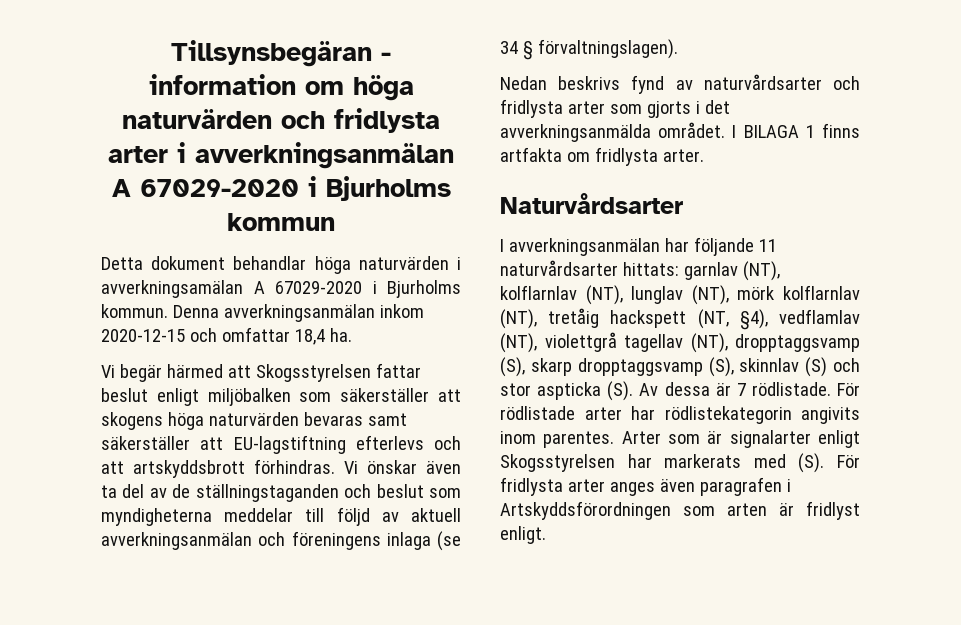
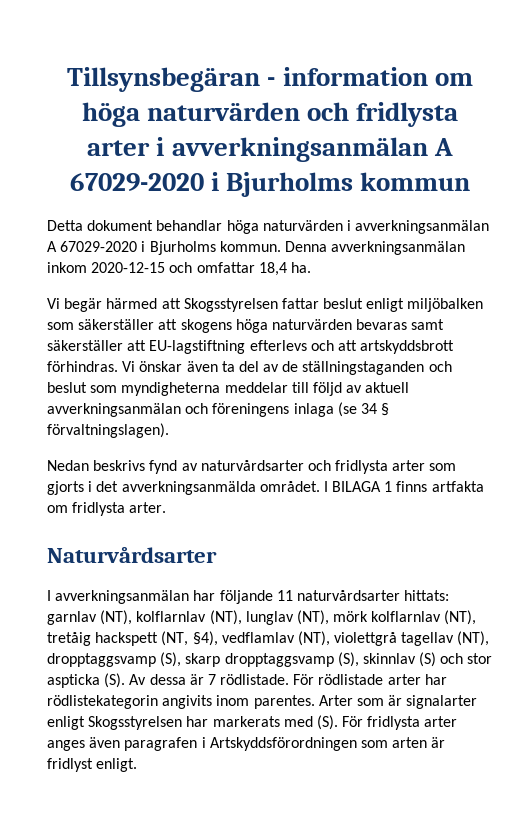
- Detta dokument behandlar höga naturvärden i avverkningsamälan A 67029-2020 i Bjurholms kommun.
+ Detta dokument behandlar höga naturvärden i avverkningsanmälan A 67029-2020 i Bjurholms kommun.

